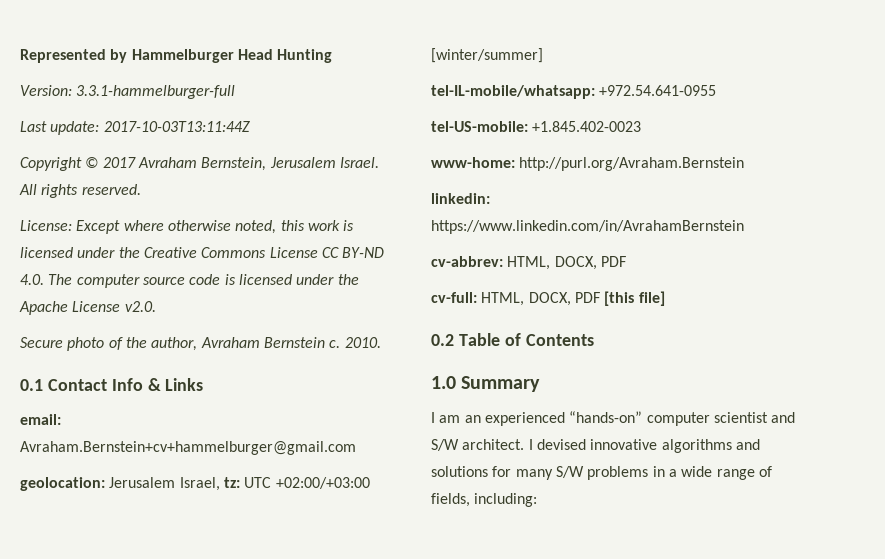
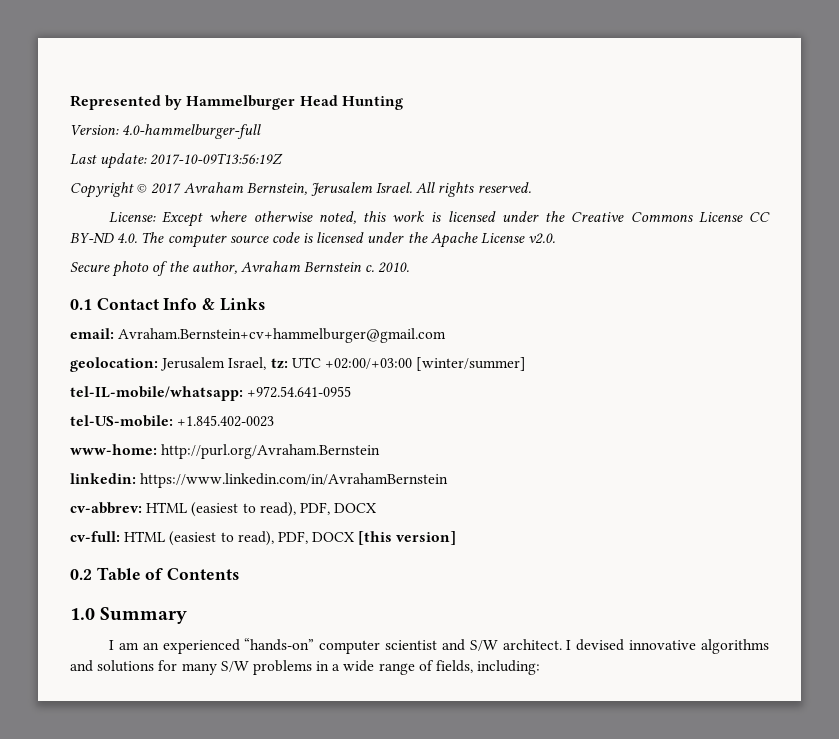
- Version: 3.3.1-hammelburger-full
+ Version: 4.0-hammelburger-full
- Last update: 2017-10-03T13:11:44Z
+ Last update: 2017-10-09T13:56:19Z
- cv-abbrev: HTML, DOCX, PDF
- cv-full: HTML, DOCX, PDF [this file]
+ cv-abbrev: HTML (easiest to read), PDF, DOCX
+ cv-full: HTML (easiest to read), PDF, DOCX [this version]

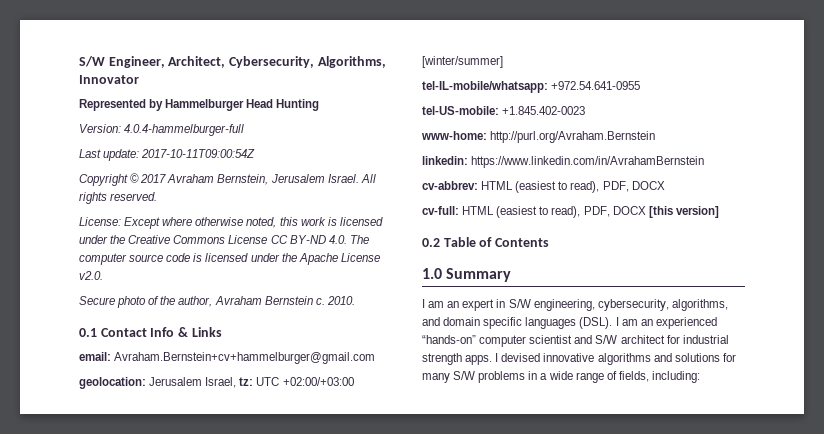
+ S/W Engineer, Architect, Cybersecurity, Algorithms, Innovator
- Version: 4.0-hammelburger-full
+ Version: 4.0.4-hammelburger-full
- Last update: 2017-10-09T13:56:19Z
+ Last update: 2017-10-11T09:00:54Z
- I am an experienced “hands-on” computer scientist and S/W architect.
+ I am an expert in S/W engineering, cybersecurity, algorithms, and domain specific languages (DSL). I am an experienced “hands-on” computer scientist and S/W architect for industrial strength apps.

